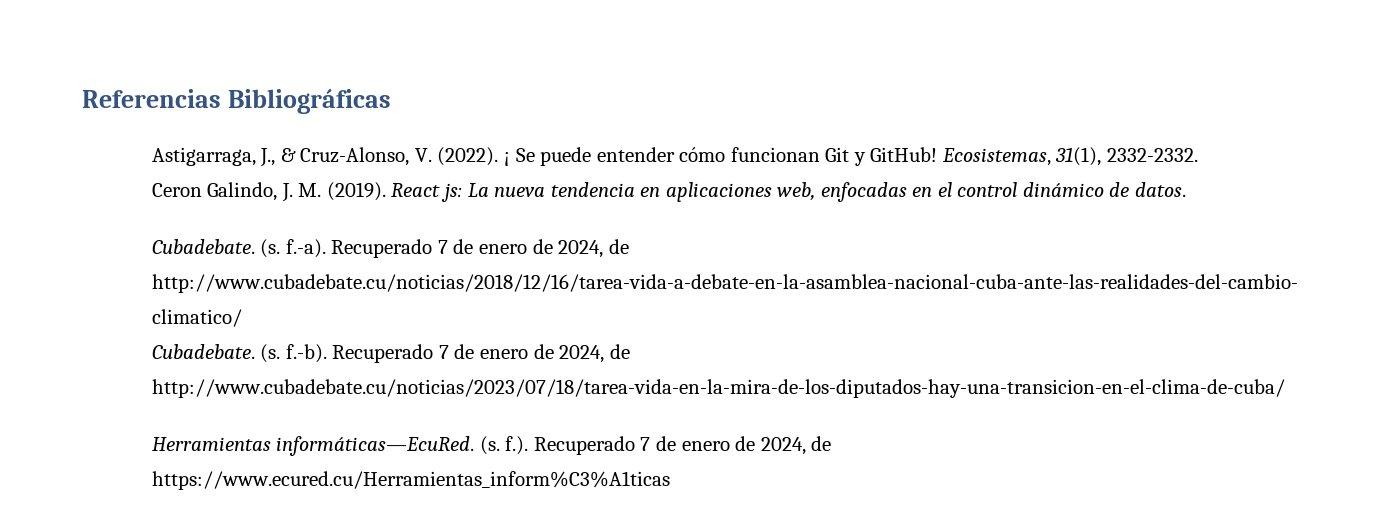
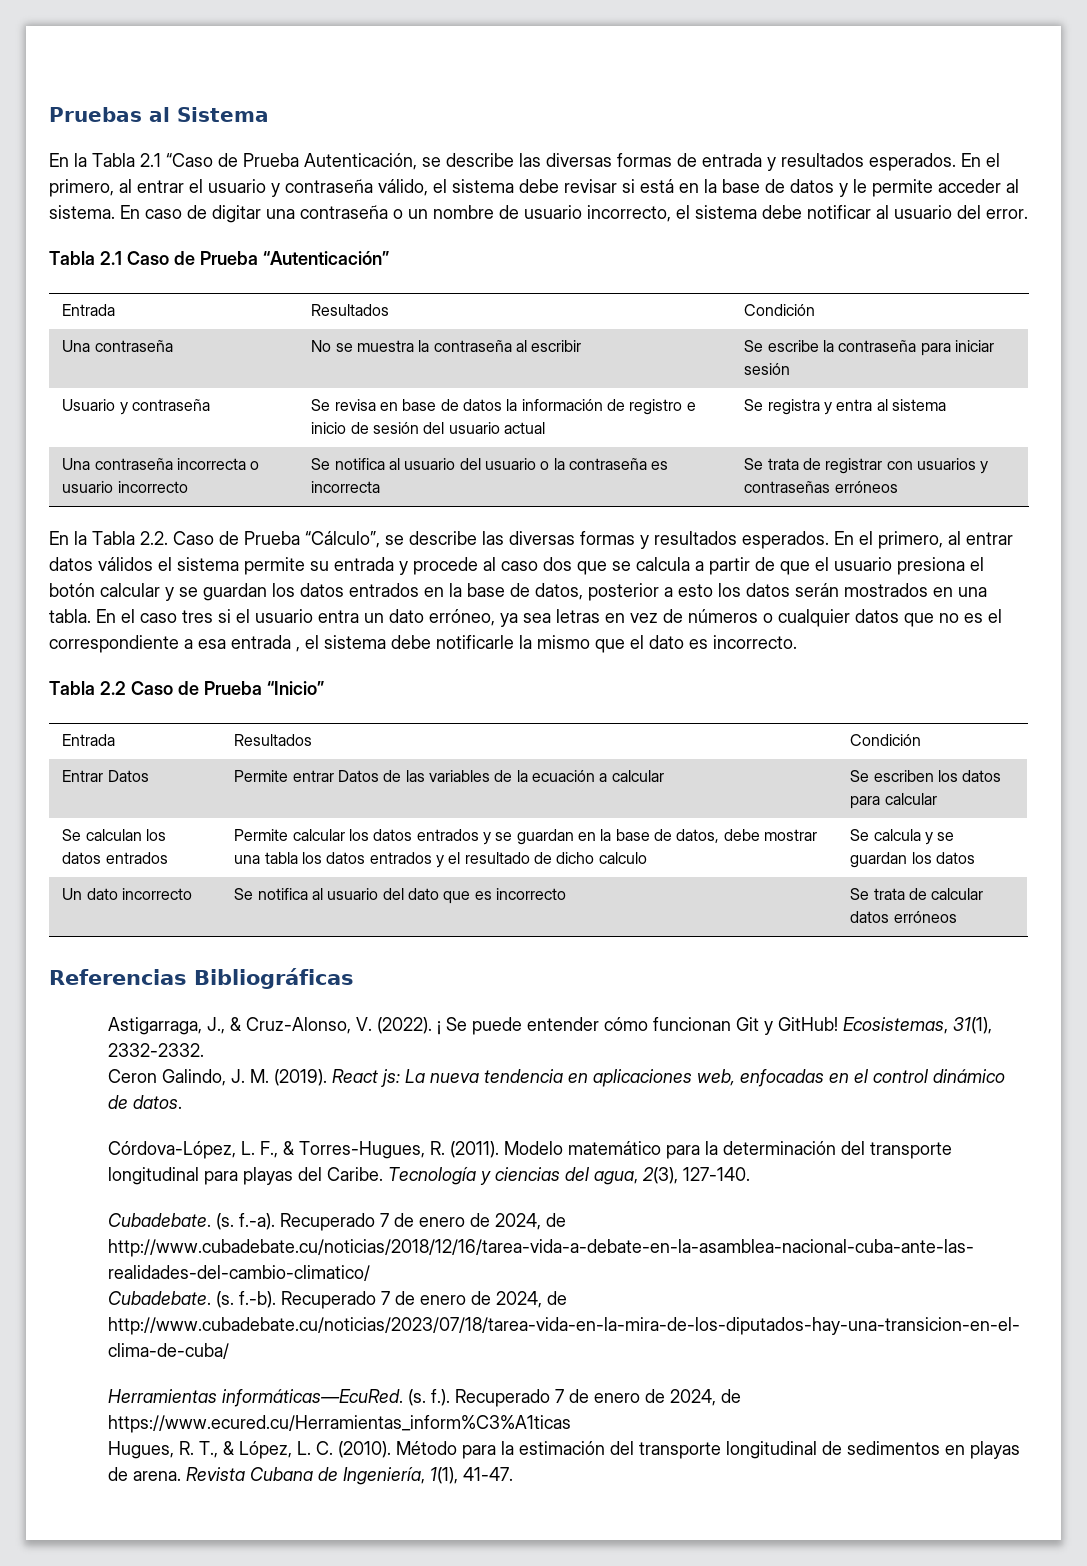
+ Pruebas al Sistema
+ En la Tabla 2.1 “Caso de Prueba Autenticación, se describe las diversas formas de entrada y resultados esperados. En el primero, al entrar el usuario y contraseña válido, el sistema debe revisar si está en la base de datos y le permite acceder al sistema. En caso de digitar una contraseña o un nombre de usuario incorrecto, el sistema debe notificar al usuario del error.
+ Tabla 2.1 Caso de Prueba “Autenticación”
+ Entrada | Resultados | Condición
+ Una contraseña | No se muestra la contraseña al escribir | Se escribe la contraseña para iniciar sesión
+ Usuario y contraseña | Se revisa en base de datos la información de registro e inicio de sesión del usuario actual | Se registra y entra al sistema
+ Una contraseña incorrecta o usuario incorrecto | Se notifica al usuario del usuario o la contraseña es incorrecta | Se trata de registrar con usuarios y contraseñas erróneos
+ En la Tabla 2.2. Caso de Prueba “Cálculo”, se describe las diversas formas y resultados esperados. En el primero, al entrar datos válidos el sistema permite su entrada y procede al caso dos que se calcula a partir de que el usuario presiona el botón calcular y se guardan los datos entrados en la base de datos, posterior a esto los datos serán mostrados en una tabla. En el caso tres si el usuario entra un dato erróneo, ya sea letras en vez de números o cualquier datos que no es el correspondiente a esa entrada , el sistema debe notificarle la mismo que el dato es incorrecto.
+ Tabla 2.2 Caso de Prueba “Inicio”
+ Entrada | Resultados | Condición
+ Entrar Datos | Permite entrar Datos de las variables de la ecuación a calcular | Se escriben los datos para calcular
+ Se calculan los datos entrados | Permite calcular los datos entrados y se guardan en la base de datos, debe mostrar una tabla los datos entrados y el resultado de dicho calculo | Se calcula y se guardan los datos
+ Un dato incorrecto | Se notifica al usuario del dato que es incorrecto | Se trata de calcular datos erróneos
+ Córdova-López, L. F., & Torres-Hugues, R. (2011). Modelo matemático para la determinación del transporte longitudinal para playas del Caribe. Tecnología y ciencias del agua, 2(3), 127-140.
+ Hugues, R. T., & López, L. C. (2010). Método para la estimación del transporte longitudinal de sedimentos en playas de arena. Revista Cubana de Ingeniería, 1(1), 41-47.

